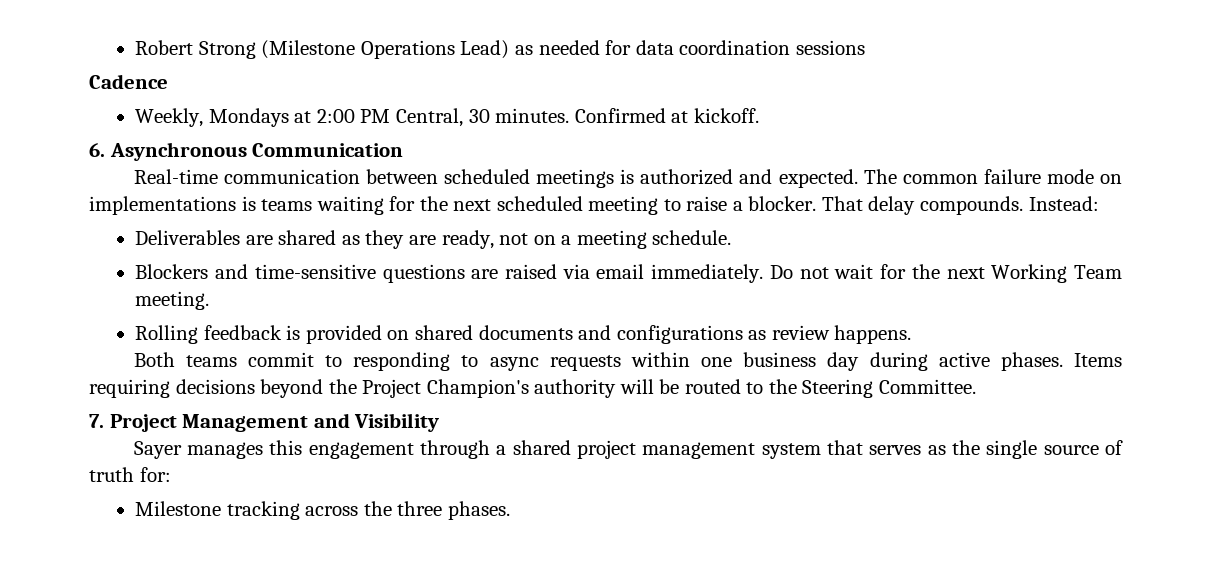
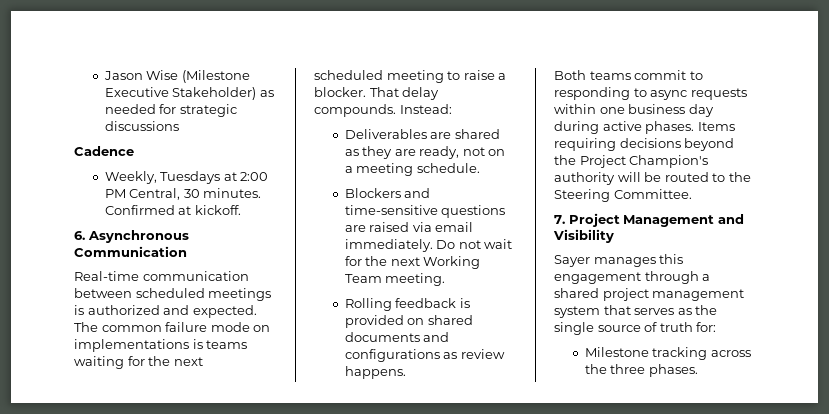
- Robert Strong (Milestone Operations Lead) as needed for data coordination sessions
+ Jason Wise (Milestone Executive Stakeholder) as needed for strategic discussions
- Weekly, Mondays at 2:00 PM Central, 30 minutes.
+ Weekly, Tuesdays at 2:00 PM Central, 30 minutes.

